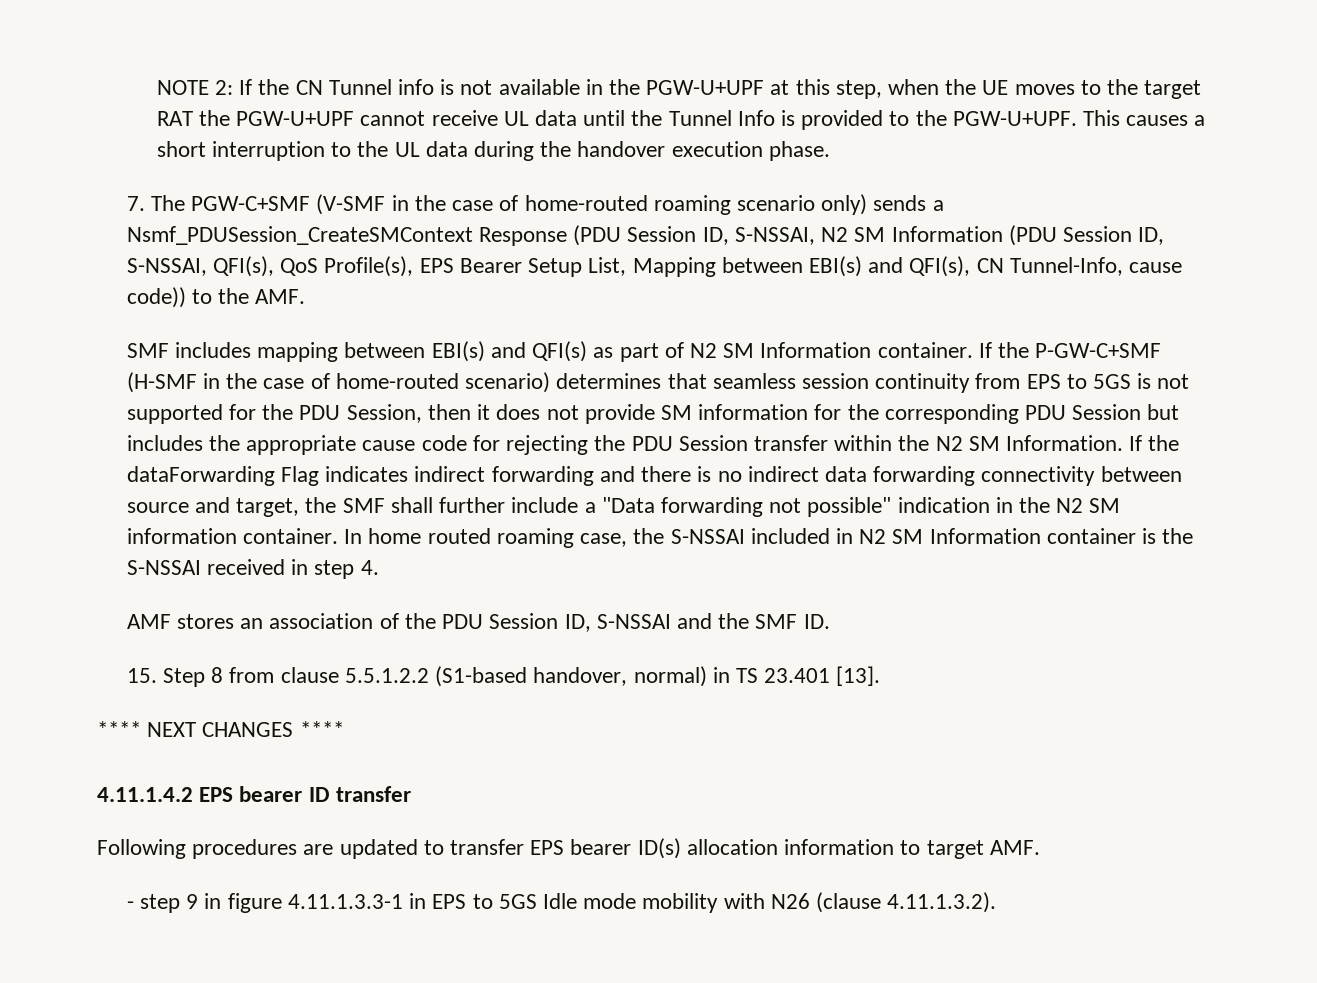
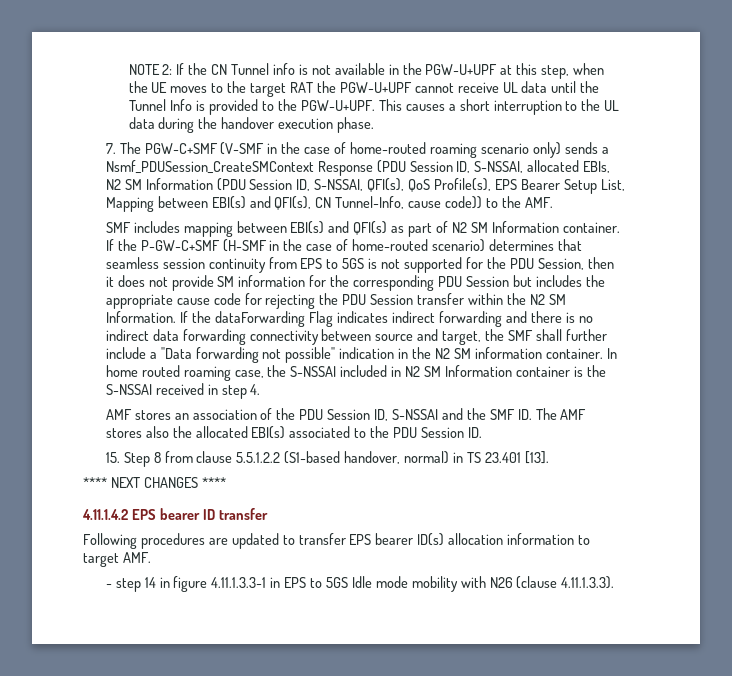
- 7. The PGW-C+SMF (V-SMF in the case of home-routed roaming scenario only) sends a Nsmf_PDUSession_CreateSMContext Response (PDU Session ID, S-NSSAI, N2 SM Information (PDU Session ID, S-NSSAI, QFI(s), QoS Profile(s), EPS Bearer Setup List, Mapping between EBI(s) and QFI(s), CN Tunnel-Info, cause code)) to the AMF.
+ 7. The PGW-C+SMF (V-SMF in the case of home-routed roaming scenario only) sends a Nsmf_PDUSession_CreateSMContext Response (PDU Session ID, S-NSSAI, allocated EBIs, N2 SM Information (PDU Session ID, S-NSSAI, QFI(s), QoS Profile(s), EPS Bearer Setup List, Mapping between EBI(s) and QFI(s), CN Tunnel-Info, cause code)) to the AMF.
- AMF stores an association of the PDU Session ID, S-NSSAI and the SMF ID.
+ AMF stores an association of the PDU Session ID, S-NSSAI and the SMF ID. The AMF stores also the allocated EBI(s) associated to the PDU Session ID.
- - step 9 in figure 4.11.1.3.3-1 in EPS to 5GS Idle mode mobility with N26 (clause 4.11.1.3.2).
+ - step 14 in figure 4.11.1.3.3-1 in EPS to 5GS Idle mode mobility with N26 (clause 4.11.1.3.3).

